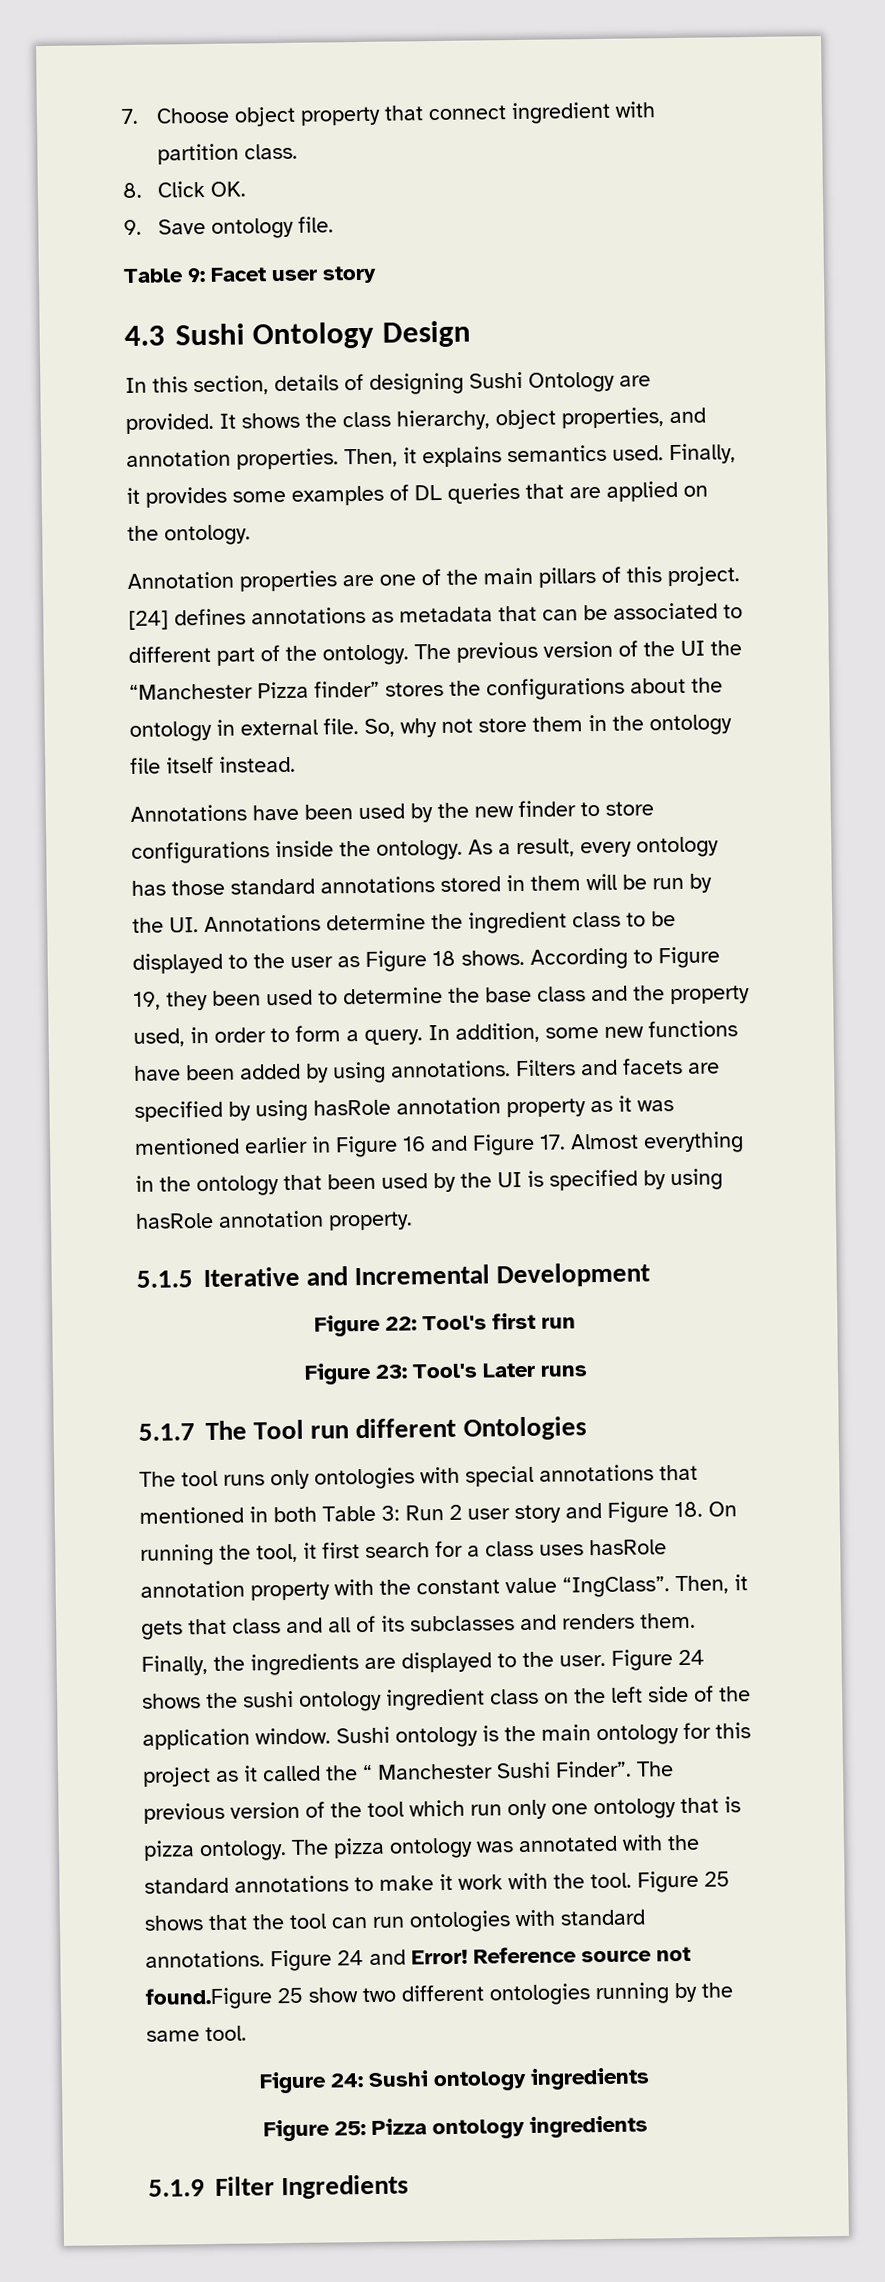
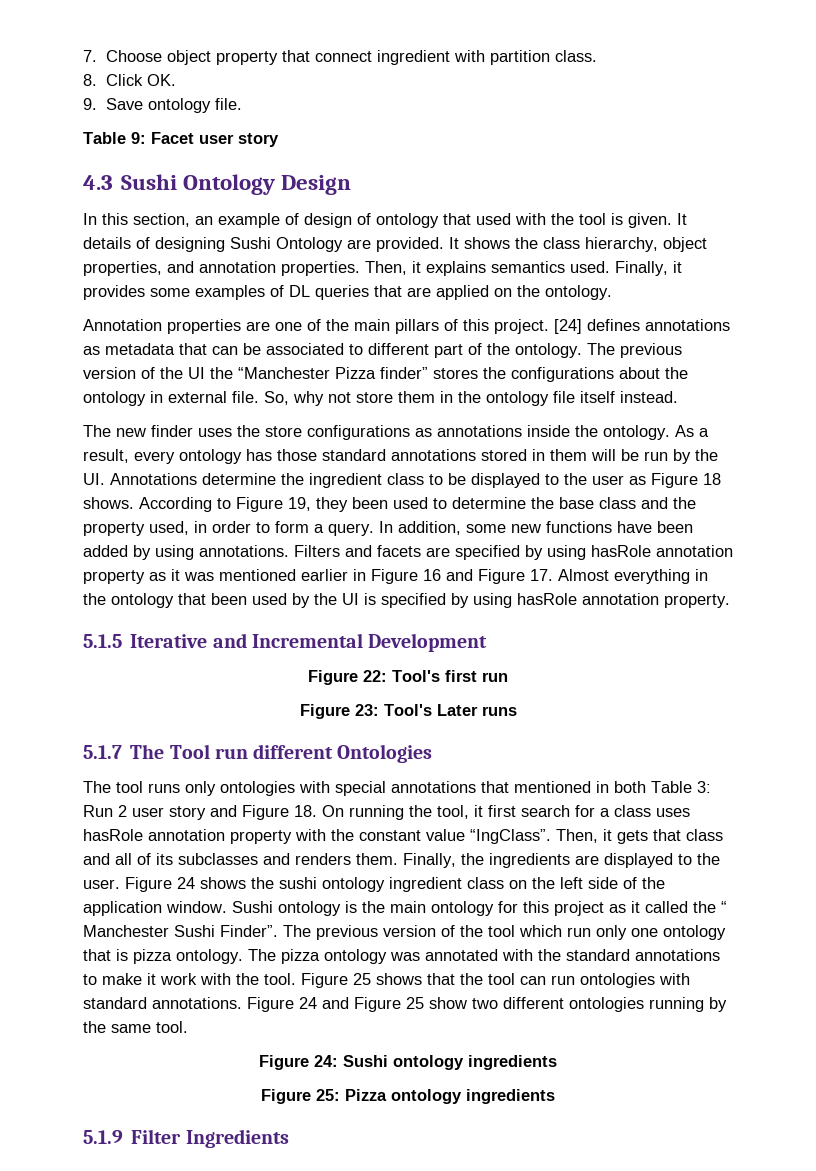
- In this section, details of designing Sushi Ontology are provided.
+ In this section, an example of design of ontology that used with the tool is given. It details of designing Sushi Ontology are provided.
- Annotations have been used by the new finder to store configurations inside the ontology.
+ The new finder uses the store configurations as annotations inside the ontology.
- Figure 24 and Error! Reference source not found.Figure 25 show two different ontologies running by the same tool.
+ Figure 24 and Figure 25 show two different ontologies running by the same tool.

